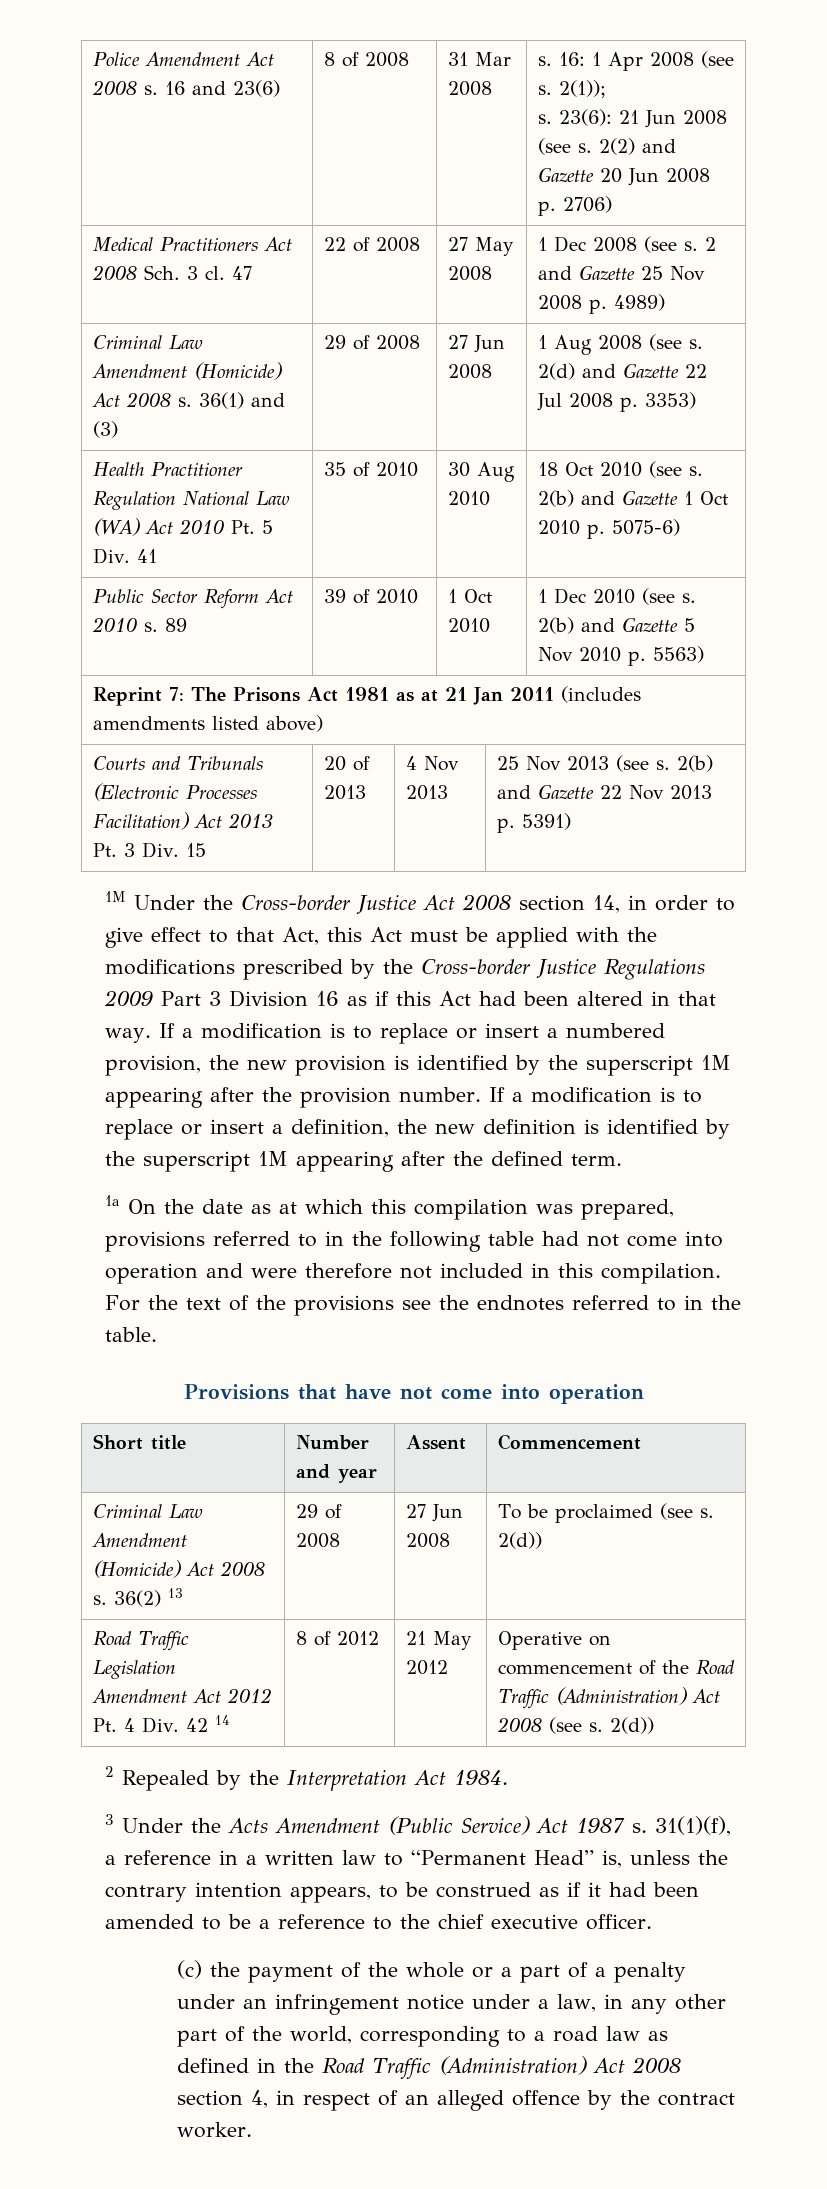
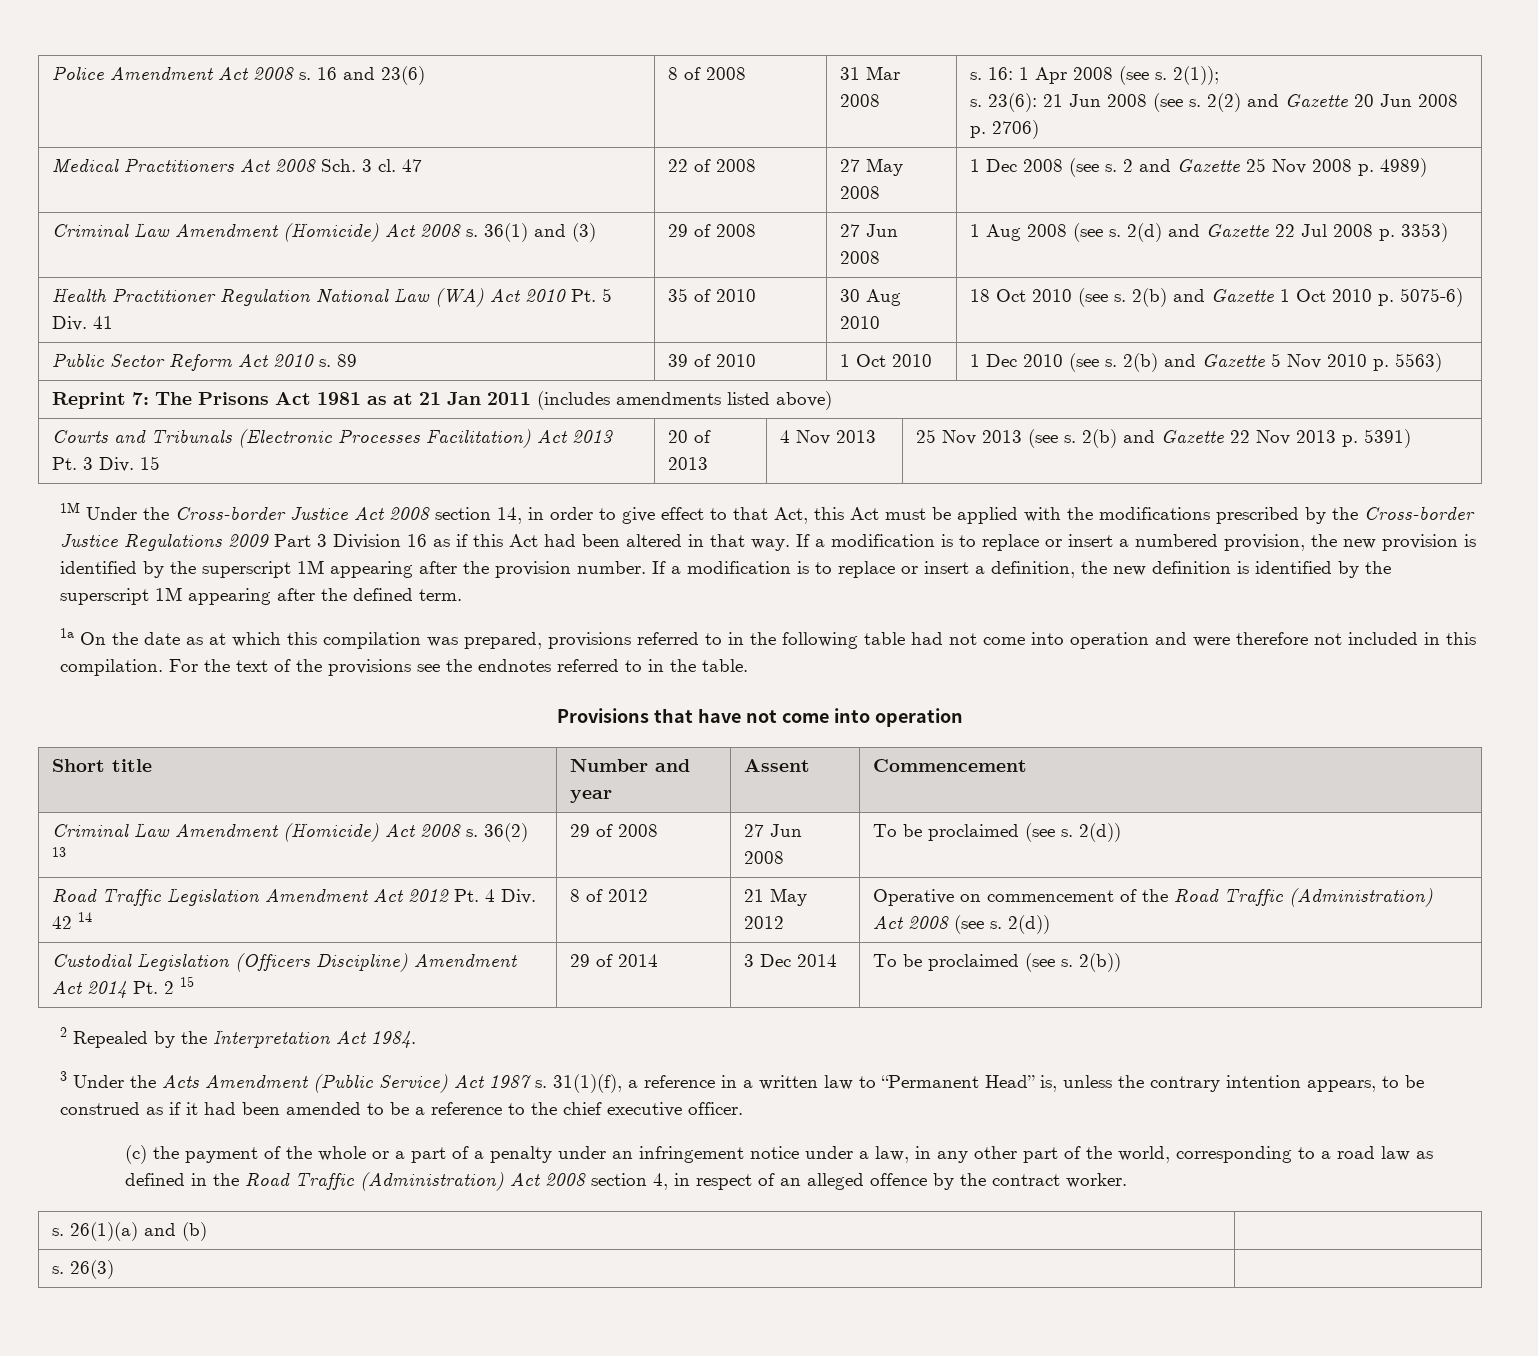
+ Custodial Legislation (Officers Discipline) Amendment Act 2014 Pt. 2 15 | 29 of 2014 | 3 Dec 2014 | To be proclaimed (see s. 2(b))
+ s. 26(1)(a) and (b) |
+ s. 26(3) |

